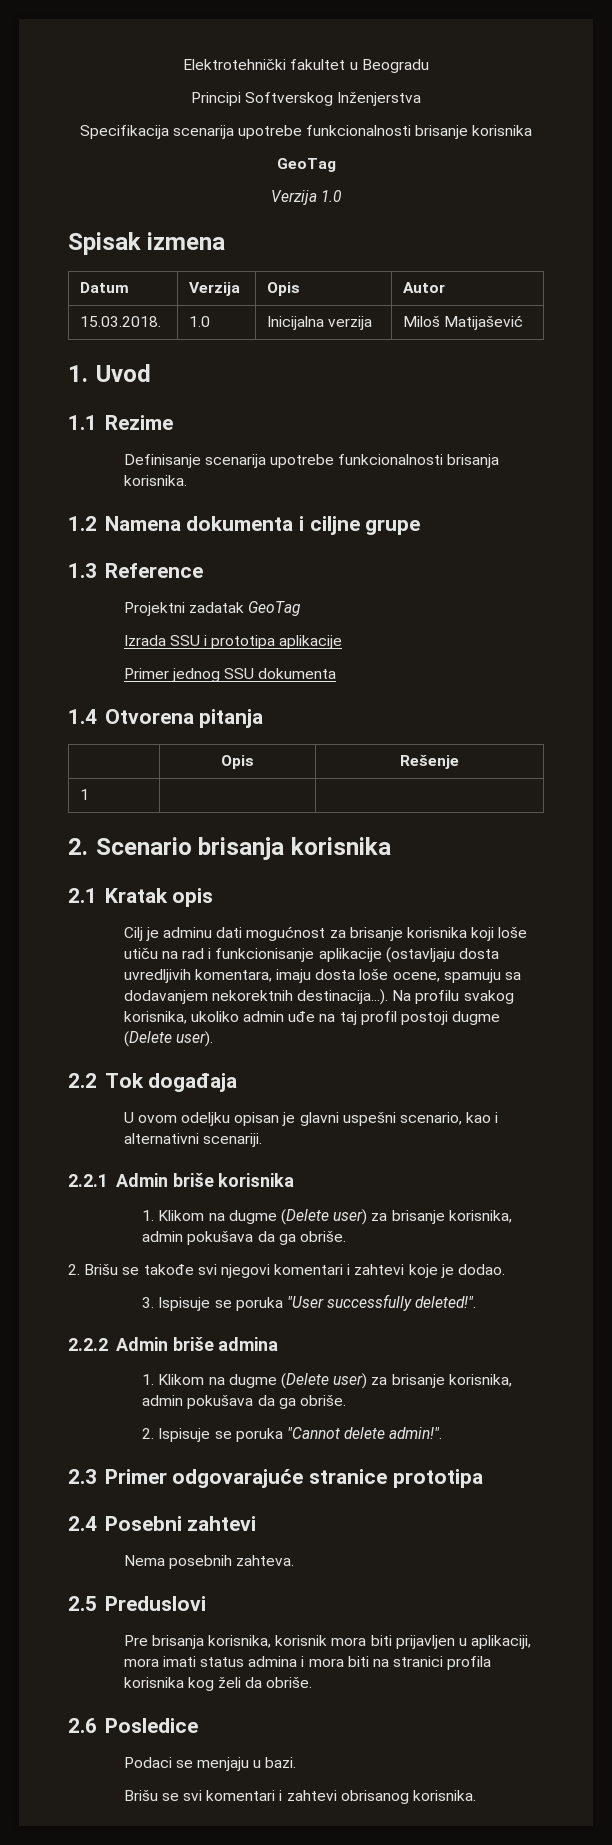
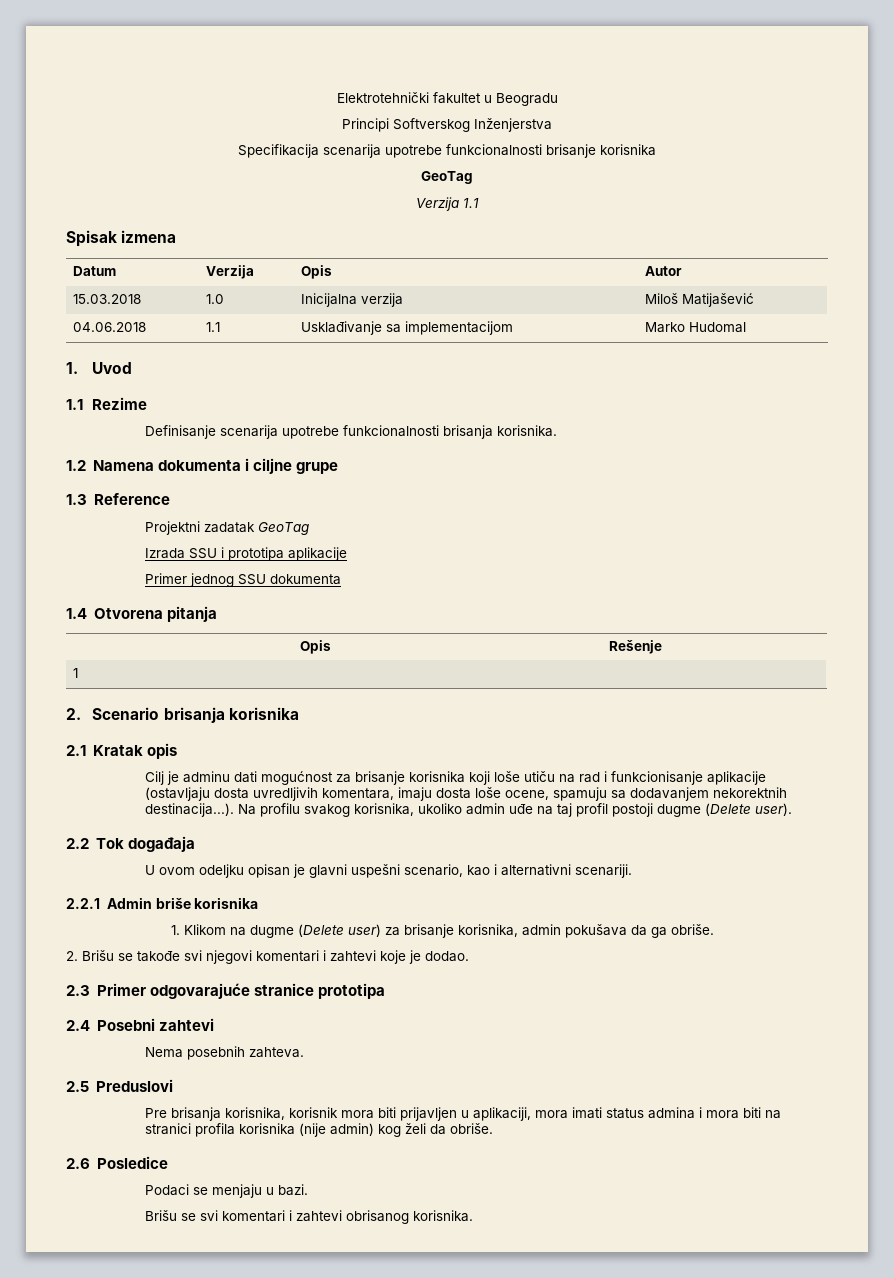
- Verzija 1.0
+ Verzija 1.1
- 15.03.2018. | 1.0 | Inicijalna verzija | Miloš Matijašević
+ 15.03.2018 | 1.0 | Inicijalna verzija | Miloš Matijašević
+ 04.06.2018 | 1.1 | Usklađivanje sa implementacijom | Marko Hudomal
- 3. Ispisuje se poruka "User successfully deleted!".
- 2.2.2 Admin briše admina
- 1. Klikom na dugme (Delete user) za brisanje korisnika, admin pokušava da ga obriše.
- 2. Ispisuje se poruka "Cannot delete admin!".
- Pre brisanja korisnika, korisnik mora biti prijavljen u aplikaciji, mora imati status admina i mora biti na stranici profila korisnika kog želi da obriše.
+ Pre brisanja korisnika, korisnik mora biti prijavljen u aplikaciji, mora imati status admina i mora biti na stranici profila korisnika (nije admin) kog želi da obriše.

